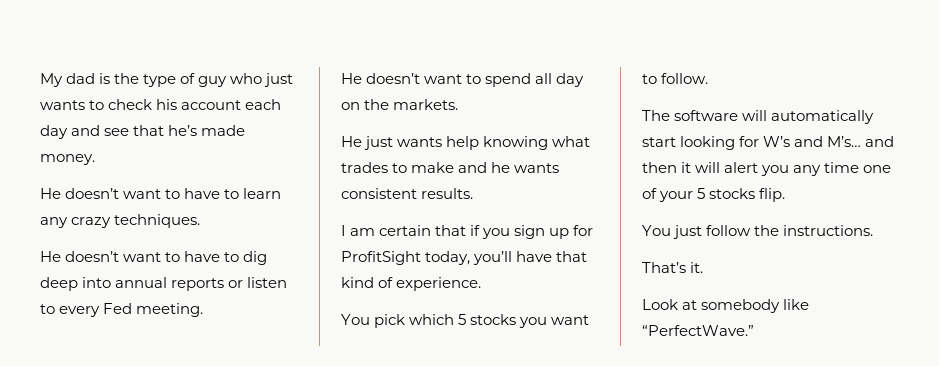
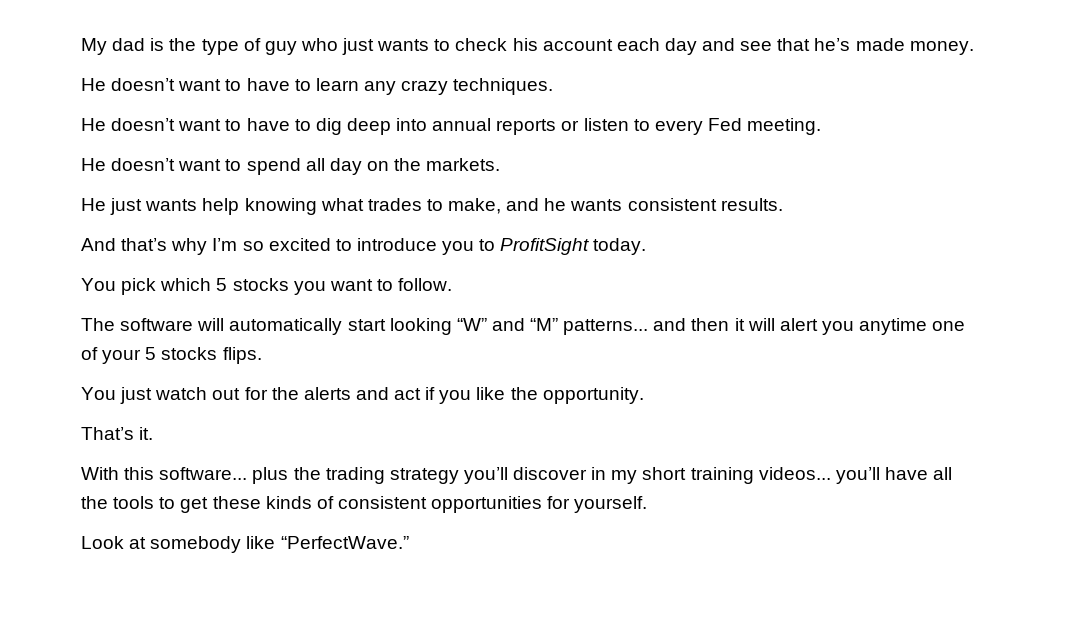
- He just wants help knowing what trades to make and he wants consistent results.
+ He just wants help knowing what trades to make, and he wants consistent results.
- I am certain that if you sign up for ProfitSight today, you’ll have that kind of experience.
+ And that’s why I’m so excited to introduce you to ProfitSight today.
- The software will automatically start looking for W’s and M’s… and then it will alert you any time one of your 5 stocks flip.
+ The software will automatically start looking “W” and “M” patterns... and then it will alert you anytime one of your 5 stocks flips.
- You just follow the instructions.
+ You just watch out for the alerts and act if you like the opportunity.
  That’s it.
+ With this software... plus the trading strategy you’ll discover in my short training videos... you’ll have all the tools to get these kinds of consistent opportunities for yourself.

